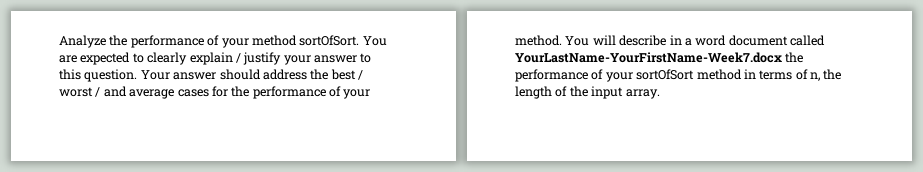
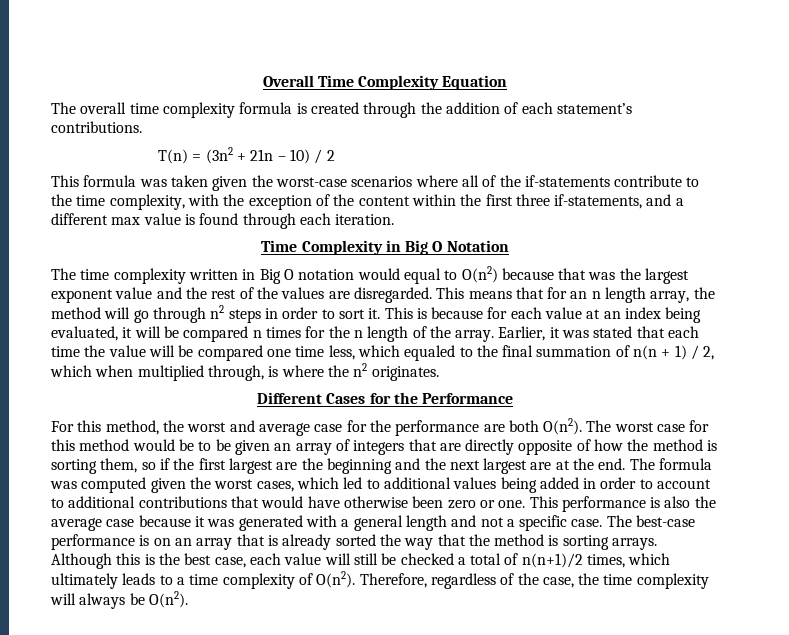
- Analyze the performance of your method sortOfSort. You are expected to clearly explain / justify your answer to this question. Your answer should address the best / worst / and average cases for the performance of your method. You will describe in a word document called YourLastName-YourFirstName-Week7.docx the performance of your sortOfSort method in terms of n, the length of the input array.
+ Overall Time Complexity Equation
+ The overall time complexity formula is created through the addition of each statement’s contributions.
+ T(n) = (3n2 + 21n – 10) / 2
+ This formula was taken given the worst-case scenarios where all of the if-statements contribute to the time complexity, with the exception of the content within the first three if-statements, and a different max value is found through each iteration.
+ Time Complexity in Big O Notation
+ The time complexity written in Big O notation would equal to O(n2) because that was the largest exponent value and the rest of the values are disregarded. This means that for an n length array, the method will go through n2 steps in order to sort it. This is because for each value at an index being evaluated, it will be compared n times for the n length of the array. Earlier, it was stated that each time the value will be compared one time less, which equaled to the final summation of n(n + 1) / 2, which when multiplied through, is where the n2 originates.
+ Different Cases for the Performance
+ For this method, the worst and average case for the performance are both O(n2). The worst case for this method would be to be given an array of integers that are directly opposite of how the method is sorting them, so if the first largest are the beginning and the next largest are at the end. The formula was computed given the worst cases, which led to additional values being added in order to account to additional contributions that would have otherwise been zero or one. This performance is also the average case because it was generated with a general length and not a specific case. The best-case performance is on an array that is already sorted the way that the method is sorting arrays. Although this is the best case, each value will still be checked a total of n(n+1)/2 times, which ultimately leads to a time complexity of O(n2). Therefore, regardless of the case, the time complexity will always be O(n2).

